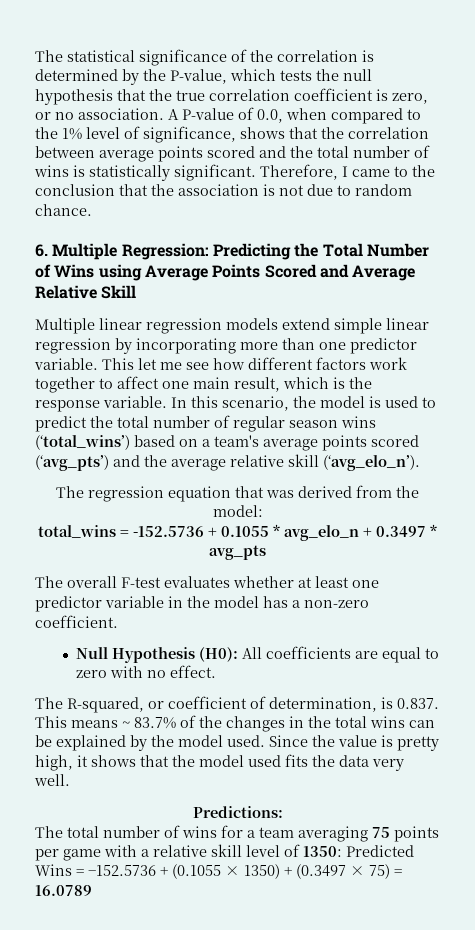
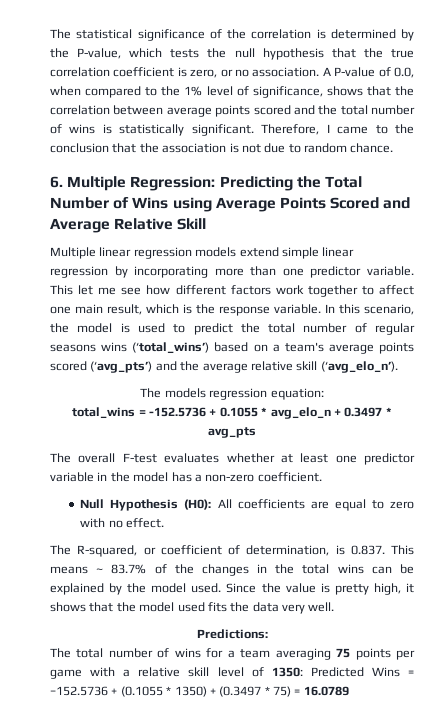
- In this scenario, the model is used to predict the total number of regular season wins (‘total_wins’) based on a team's average points scored (‘avg_pts’) and the average relative skill (‘avg_elo_n’).
+ In this scenario, the model is used to predict the total number of regular seasons wins (‘total_wins’) based on a team's average points scored (‘avg_pts’) and the average relative skill (‘avg_elo_n’).
- The regression equation that was derived from the model:
+ The models regression equation:
- The total number of wins for a team averaging 75 points per game with a relative skill level of 1350: Predicted Wins = −152.5736 + (0.1055 × 1350) + (0.3497 × 75) = 16.0789
+ The total number of wins for a team averaging 75 points per game with a relative skill level of 1350: Predicted Wins = −152.5736 + (0.1055 * 1350) + (0.3497 * 75) = 16.0789

